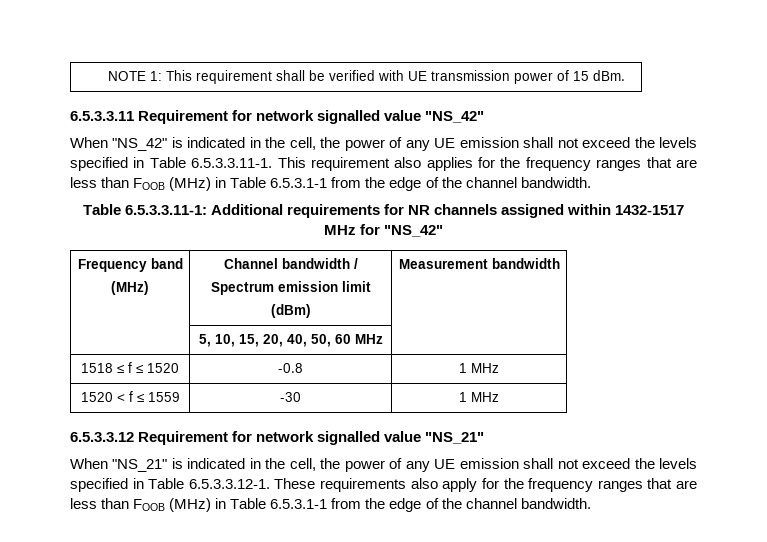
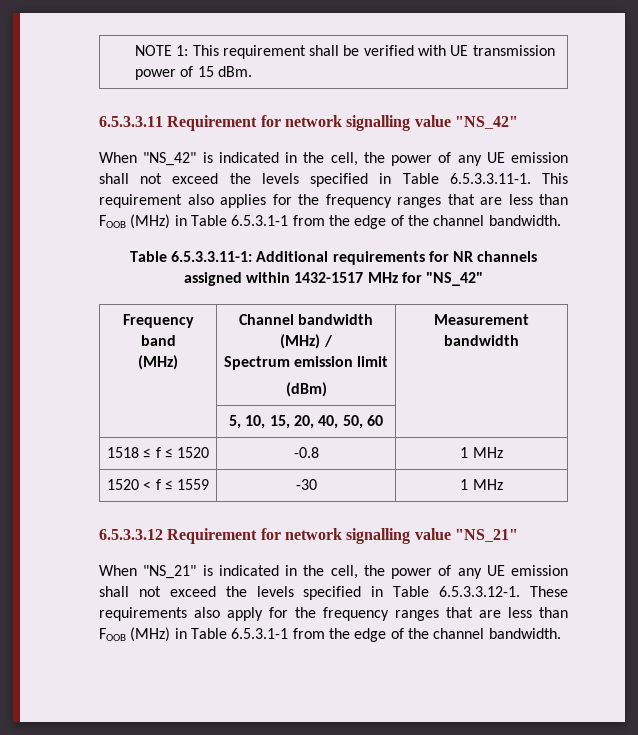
- 6.5.3.3.11 Requirement for network signalled value "NS_42"
+ 6.5.3.3.11 Requirement for network signalling value "NS_42"
  Frequency band
- (MHz) | Channel bandwidth /
+ (MHz) | Channel bandwidth (MHz) /
- | 5, 10, 15, 20, 40, 50, 60 MHz |
+ | 5, 10, 15, 20, 40, 50, 60 |
- 6.5.3.3.12 Requirement for network signalled value "NS_21"
+ 6.5.3.3.12 Requirement for network signalling value "NS_21"

